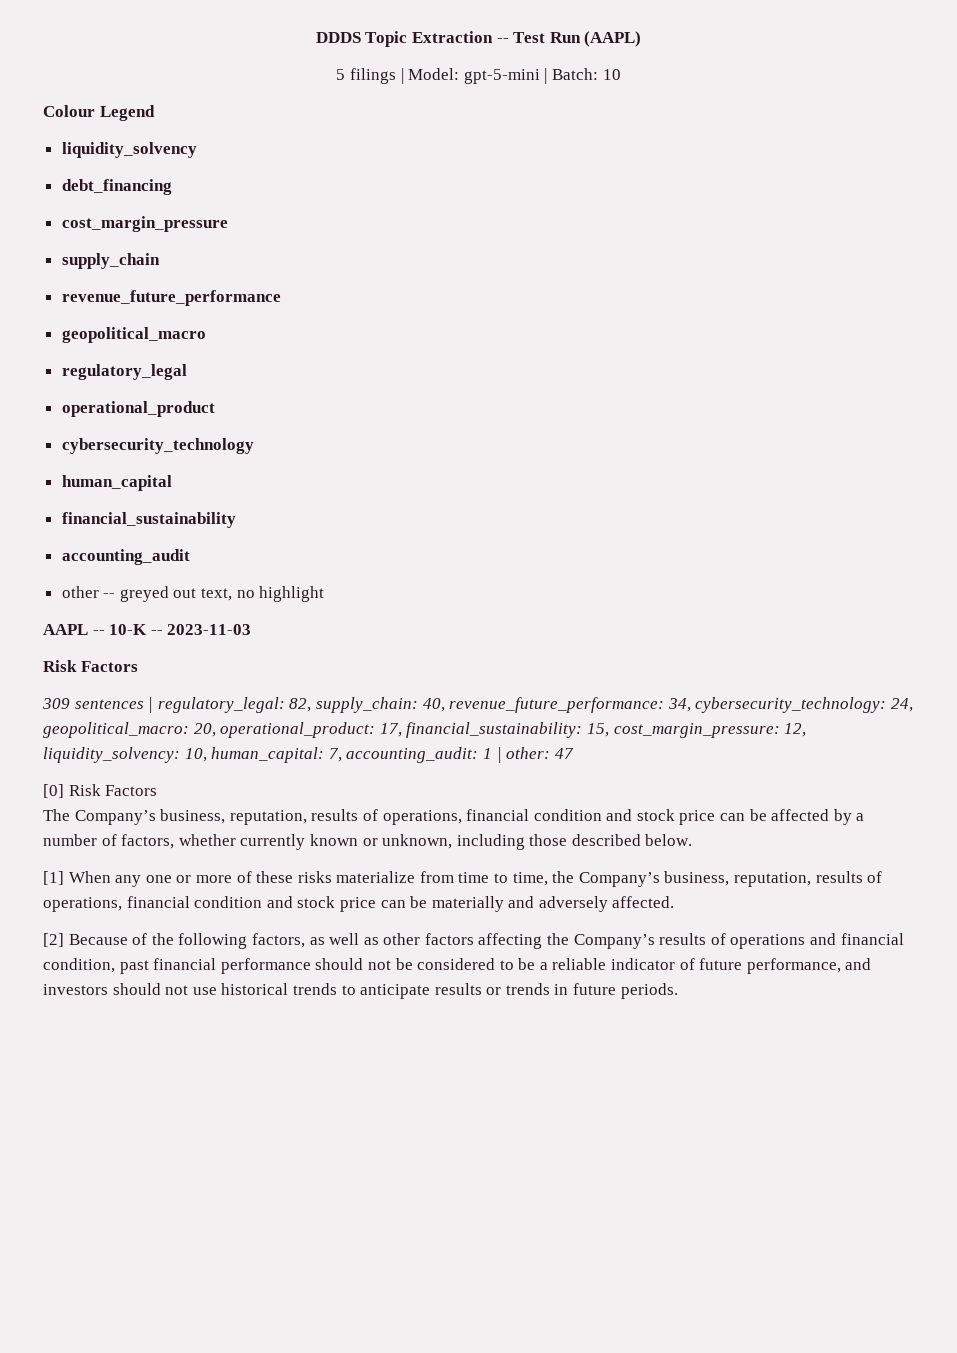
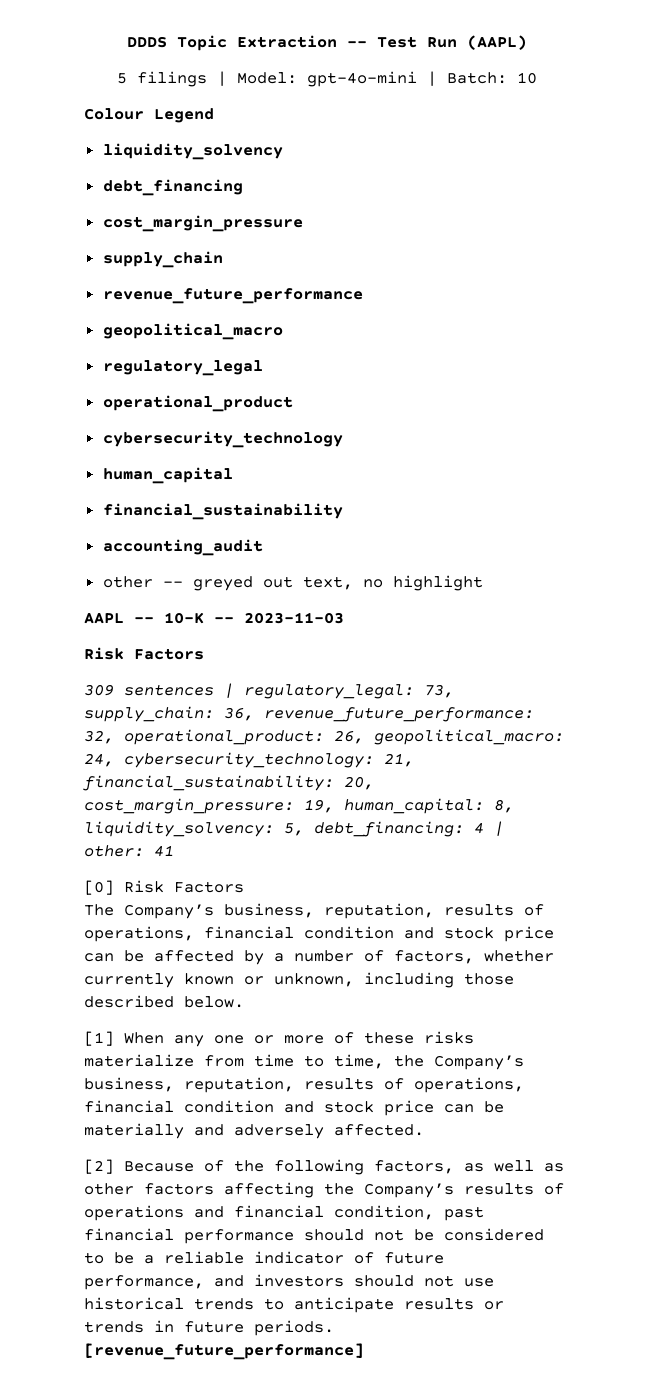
- 5 filings | Model: gpt-5-mini | Batch: 10
+ 5 filings | Model: gpt-4o-mini | Batch: 10
- 309 sentences | regulatory_legal: 82, supply_chain: 40, revenue_future_performance: 34, cybersecurity_technology: 24, geopolitical_macro: 20, operational_product: 17, financial_sustainability: 15, cost_margin_pressure: 12, liquidity_solvency: 10, human_capital: 7, accounting_audit: 1 | other: 47
+ 309 sentences | regulatory_legal: 73, supply_chain: 36, revenue_future_performance: 32, operational_product: 26, geopolitical_macro: 24, cybersecurity_technology: 21, financial_sustainability: 20, cost_margin_pressure: 19, human_capital: 8, liquidity_solvency: 5, debt_financing: 4 | other: 41
+ [revenue_future_performance]

